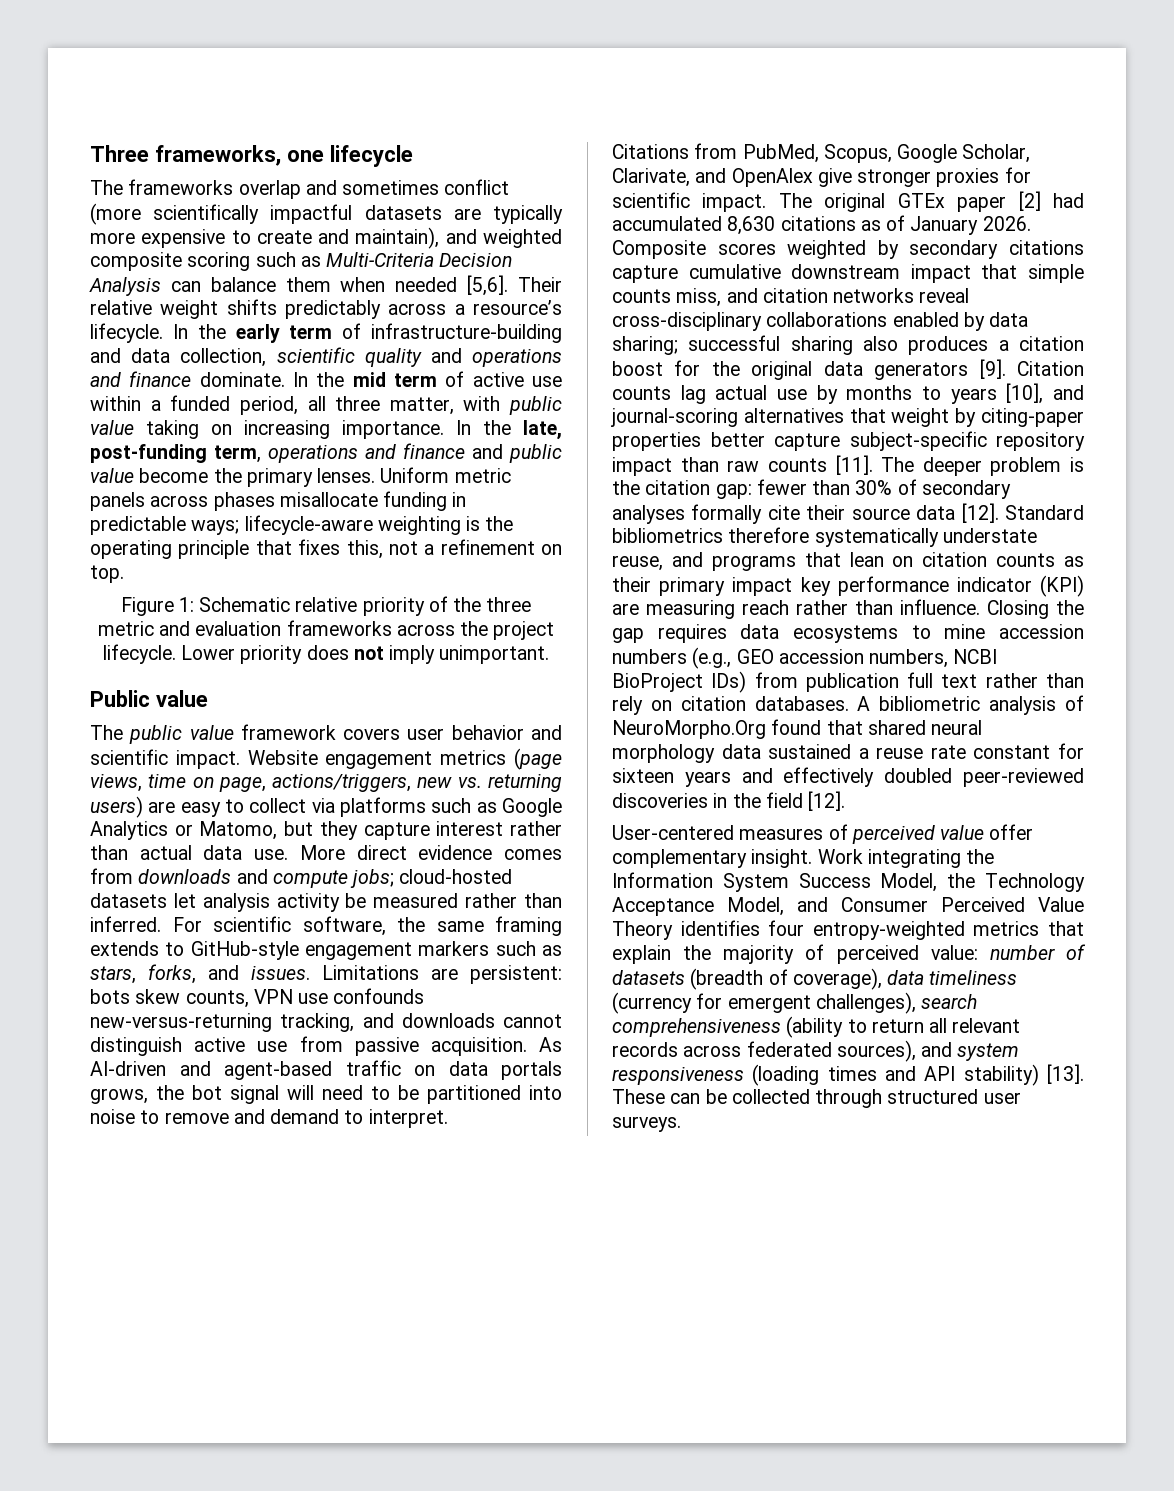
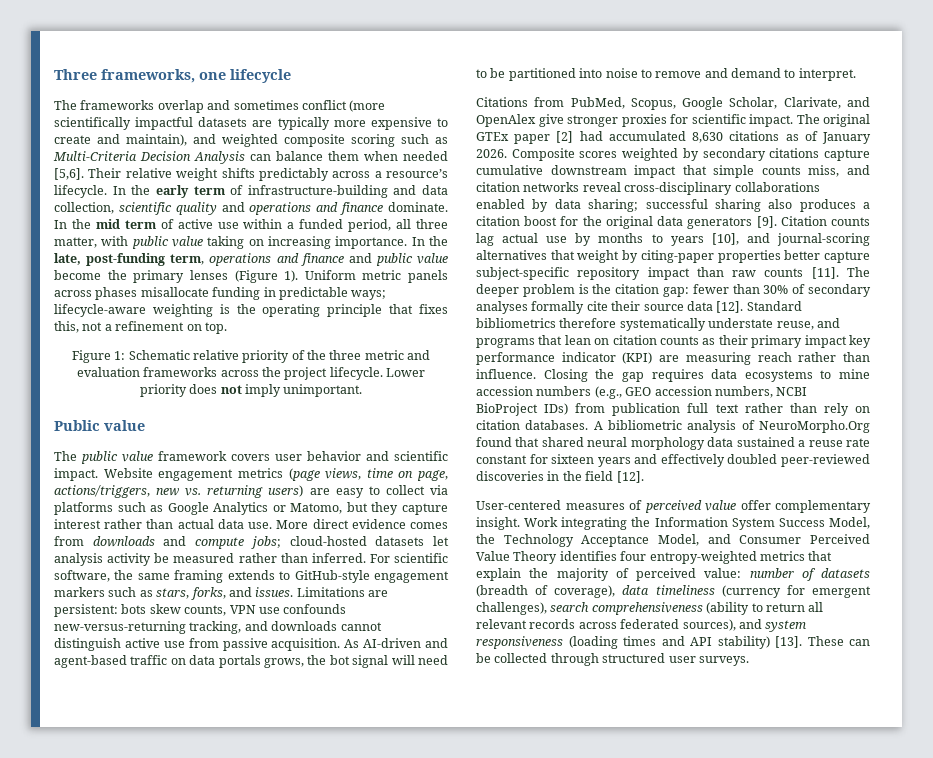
- In the late, post-funding term, operations and finance and public value become the primary lenses.
+ In the late, post-funding term, operations and finance and public value become the primary lenses (Figure 1).

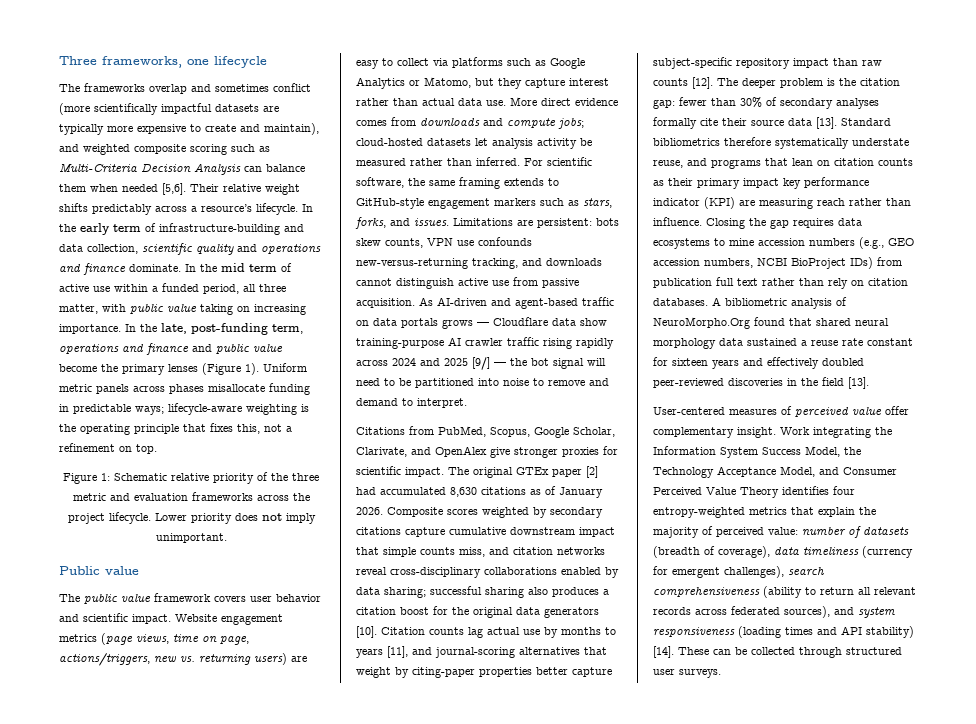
- As AI-driven and agent-based traffic on data portals grows, the bot signal will need to be partitioned into noise to remove and demand to interpret.
+ As AI-driven and agent-based traffic on data portals grows — Cloudflare data show training-purpose AI crawler traffic rising rapidly across 2024 and 2025 [9/] — the bot signal will need to be partitioned into noise to remove and demand to interpret.
- Composite scores weighted by secondary citations capture cumulative downstream impact that simple counts miss, and citation networks reveal cross-disciplinary collaborations enabled by data sharing; successful sharing also produces a citation boost for the original data generators [9].
+ Composite scores weighted by secondary citations capture cumulative downstream impact that simple counts miss, and citation networks reveal cross-disciplinary collaborations enabled by data sharing; successful sharing also produces a citation boost for the original data generators [10].
- Citation counts lag actual use by months to years [10], and journal-scoring alternatives that weight by citing-paper properties better capture subject-specific repository impact than raw counts [11].
+ Citation counts lag actual use by months to years [11], and journal-scoring alternatives that weight by citing-paper properties better capture subject-specific repository impact than raw counts [12].
- The deeper problem is the citation gap: fewer than 30% of secondary analyses formally cite their source data [12].
+ The deeper problem is the citation gap: fewer than 30% of secondary analyses formally cite their source data [13].
- A bibliometric analysis of NeuroMorpho.Org found that shared neural morphology data sustained a reuse rate constant for sixteen years and effectively doubled peer-reviewed discoveries in the field [12].
+ A bibliometric analysis of NeuroMorpho.Org found that shared neural morphology data sustained a reuse rate constant for sixteen years and effectively doubled peer-reviewed discoveries in the field [13].
- Work integrating the Information System Success Model, the Technology Acceptance Model, and Consumer Perceived Value Theory identifies four entropy-weighted metrics that explain the majority of perceived value: number of datasets (breadth of coverage), data timeliness (currency for emergent challenges), search comprehensiveness (ability to return all relevant records across federated sources), and system responsiveness (loading times and API stability) [13].
+ Work integrating the Information System Success Model, the Technology Acceptance Model, and Consumer Perceived Value Theory identifies four entropy-weighted metrics that explain the majority of perceived value: number of datasets (breadth of coverage), data timeliness (currency for emergent challenges), search comprehensiveness (ability to return all relevant records across federated sources), and system responsiveness (loading times and API stability) [14].

